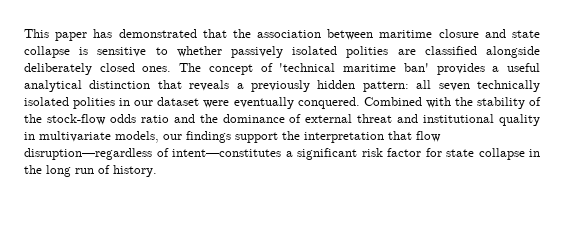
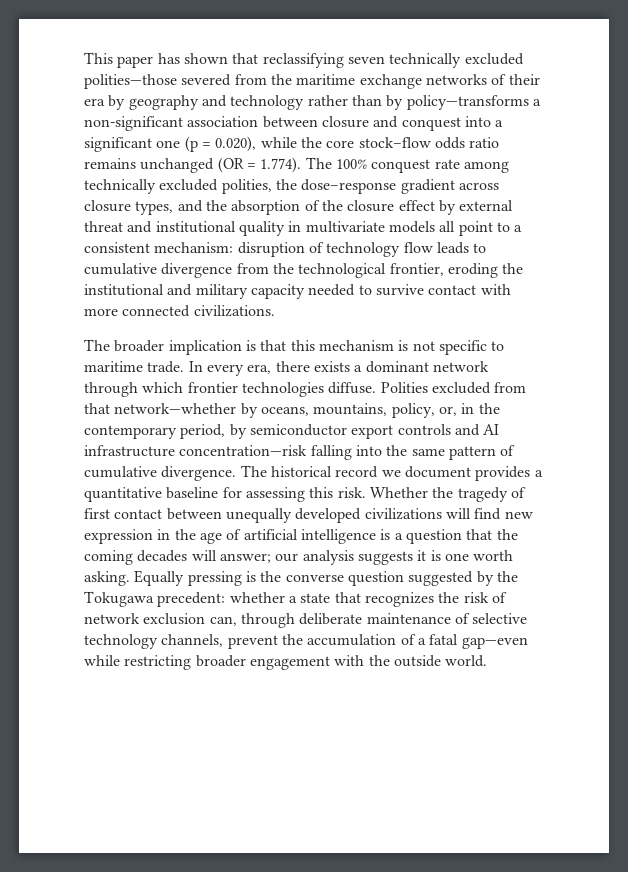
- This paper has demonstrated that the association between maritime closure and state collapse is sensitive to whether passively isolated polities are classified alongside deliberately closed ones. The concept of 'technical maritime ban' provides a useful analytical distinction that reveals a previously hidden pattern: all seven technically isolated polities in our dataset were eventually conquered. Combined with the stability of the stock-flow odds ratio and the dominance of external threat and institutional quality in multivariate models, our findings support the interpretation that flow disruption—regardless of intent—constitutes a significant risk factor for state collapse in the long run of history.
+ This paper has shown that reclassifying seven technically excluded polities—those severed from the maritime exchange networks of their era by geography and technology rather than by policy—transforms a non-significant association between closure and conquest into a significant one (p = 0.020), while the core stock–flow odds ratio remains unchanged (OR = 1.774). The 100% conquest rate among technically excluded polities, the dose–response gradient across closure types, and the absorption of the closure effect by external threat and institutional quality in multivariate models all point to a consistent mechanism: disruption of technology flow leads to cumulative divergence from the technological frontier, eroding the institutional and military capacity needed to survive contact with more connected civilizations.
+ The broader implication is that this mechanism is not specific to maritime trade. In every era, there exists a dominant network through which frontier technologies diffuse. Polities excluded from that network—whether by oceans, mountains, policy, or, in the contemporary period, by semiconductor export controls and AI infrastructure concentration—risk falling into the same pattern of cumulative divergence. The historical record we document provides a quantitative baseline for assessing this risk. Whether the tragedy of first contact between unequally developed civilizations will find new expression in the age of artificial intelligence is a question that the coming decades will answer; our analysis suggests it is one worth asking. Equally pressing is the converse question suggested by the Tokugawa precedent: whether a state that recognizes the risk of network exclusion can, through deliberate maintenance of selective technology channels, prevent the accumulation of a fatal gap—even while restricting broader engagement with the outside world.

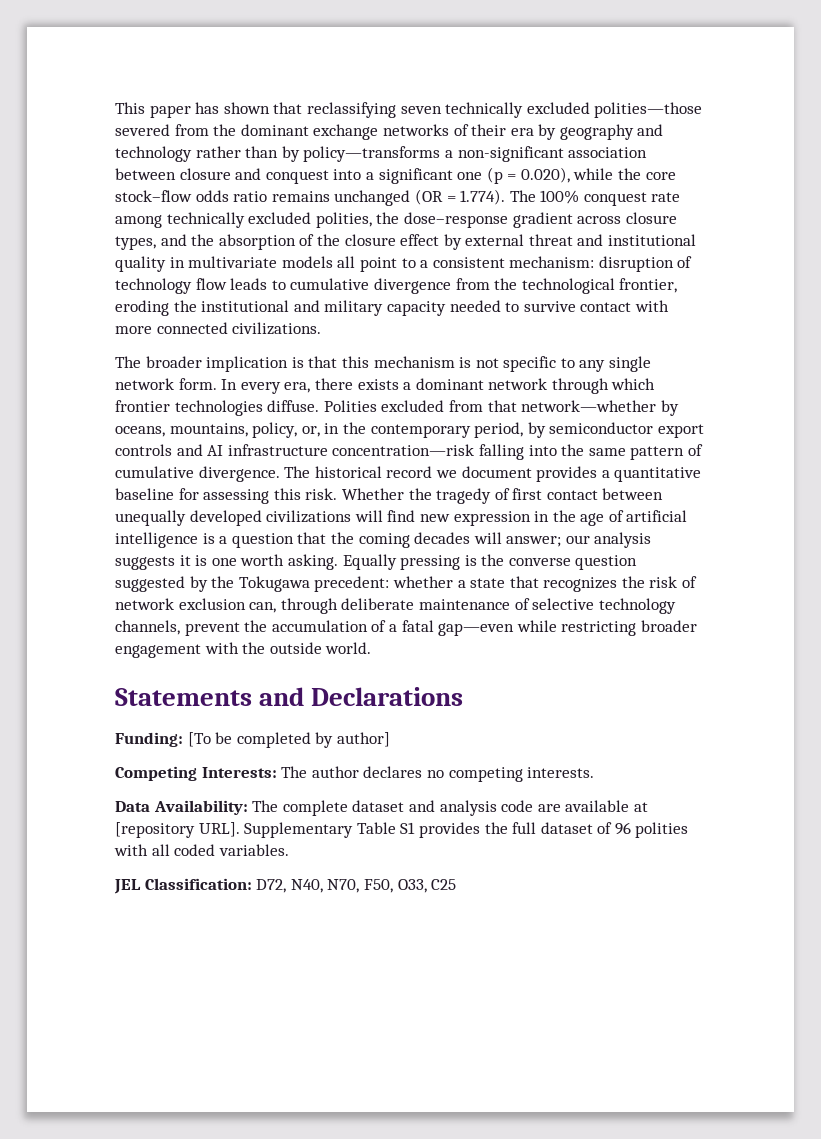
- This paper has shown that reclassifying seven technically excluded polities—those severed from the maritime exchange networks of their era by geography and technology rather than by policy—transforms a non-significant association between closure and conquest into a significant one (p = 0.020), while the core stock–flow odds ratio remains unchanged (OR = 1.774). The 100% conquest rate among technically excluded polities, the dose–response gradient across closure types, and the absorption of the closure effect by external threat and institutional quality in multivariate models all point to a consistent mechanism:
+ This paper has shown that reclassifying seven technically excluded polities—those severed from the dominant exchange networks of their era by geography and technology rather than by policy—transforms a non-significant association between closure and conquest into a significant one (p = 0.020), while the core stock–flow odds ratio remains unchanged (OR = 1.774). The 100% conquest rate among technically excluded polities, the dose–response gradient across closure types, and the absorption of the closure effect by external threat and institutional quality in multivariate models all point to a consistent mechanism:
- The broader implication is that this mechanism is not specific to maritime trade.
+ The broader implication is that this mechanism is not specific to any single network form.
+ Statements and Declarations
+ Funding: [To be completed by author]
+ Competing Interests: The author declares no competing interests.
+ Data Availability: The complete dataset and analysis code are available at [repository URL]. Supplementary Table S1 provides the full dataset of 96 polities with all coded variables.
+ JEL Classification: D72, N40, N70, F50, O33, C25

